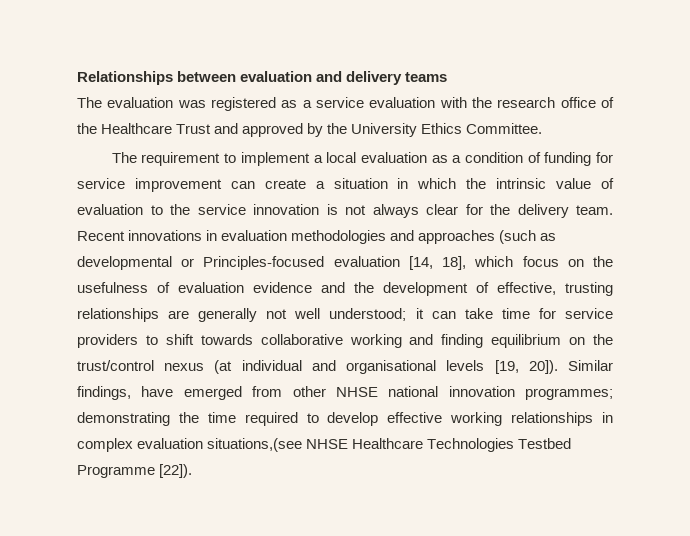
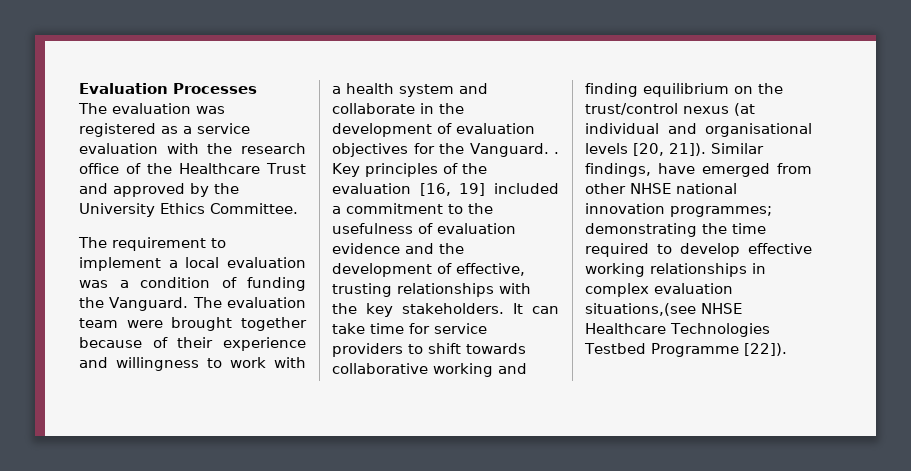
- Relationships between evaluation and delivery teams
+ Evaluation Processes
- The requirement to implement a local evaluation as a condition of funding for service improvement can create a situation in which the intrinsic value of evaluation to the service innovation is not always clear for the delivery team. Recent innovations in evaluation methodologies and approaches (such as developmental or Principles-focused evaluation [14, 18], which focus on the usefulness of evaluation evidence and the development of effective, trusting relationships are generally not well understood; it can take time for service providers to shift towards collaborative working and finding equilibrium on the trust/control nexus (at individual and organisational levels [19, 20]).
+ The requirement to implement a local evaluation was a condition of funding the Vanguard. The evaluation team were brought together because of their experience and willingness to work with a health system and collaborate in the development of evaluation objectives for the Vanguard. . Key principles of the evaluation [16, 19] included a commitment to the usefulness of evaluation evidence and the development of effective, trusting relationships with the key stakeholders. It can take time for service providers to shift towards collaborative working and finding equilibrium on the trust/control nexus (at individual and organisational levels [20, 21]).

